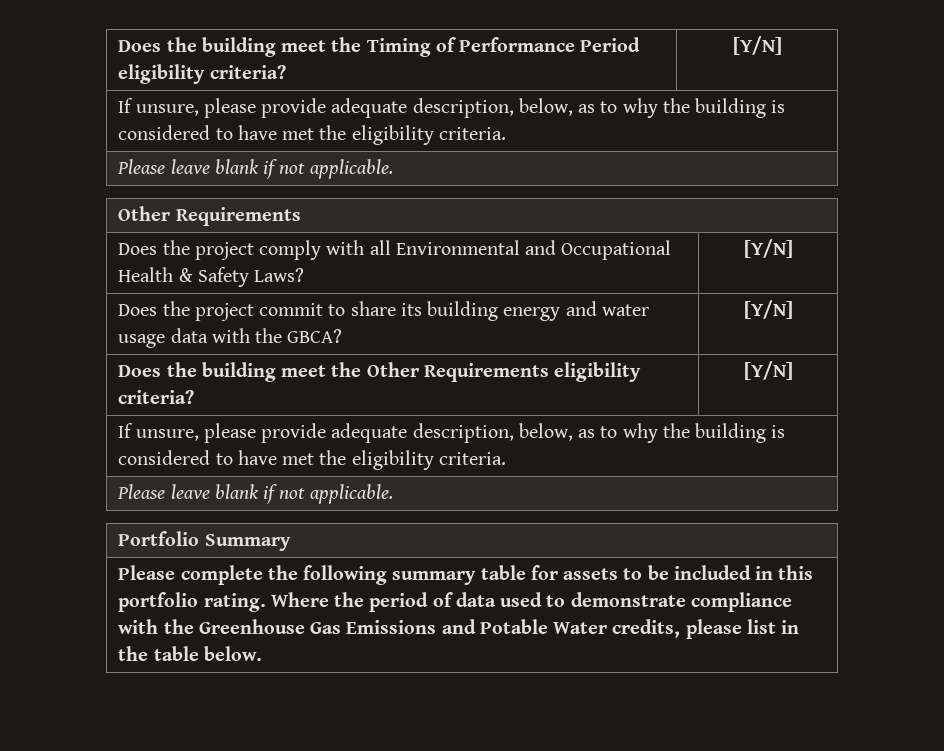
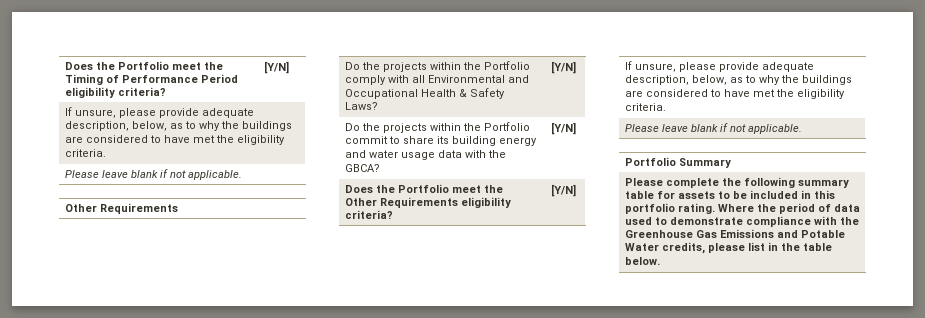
- Does the building meet the Timing of Performance Period eligibility criteria? | [Y/N]
- If unsure, please provide adequate description, below, as to why the building is considered to have met the eligibility criteria.
+ Does the Portfolio meet the Timing of Performance Period eligibility criteria? | [Y/N]
+ If unsure, please provide adequate description, below, as to why the buildings are considered to have met the eligibility criteria.
- Does the project comply with all Environmental and Occupational Health & Safety Laws? | [Y/N]
+ Do the projects within the Portfolio comply with all Environmental and Occupational Health & Safety Laws? | [Y/N]
- Does the project commit to share its building energy and water usage data with the GBCA? | [Y/N]
+ Do the projects within the Portfolio commit to share its building energy and water usage data with the GBCA? | [Y/N]
- Does the building meet the Other Requirements eligibility criteria? | [Y/N]
- If unsure, please provide adequate description, below, as to why the building is considered to have met the eligibility criteria.
+ Does the Portfolio meet the Other Requirements eligibility criteria? | [Y/N]
+ If unsure, please provide adequate description, below, as to why the buildings are considered to have met the eligibility criteria.

